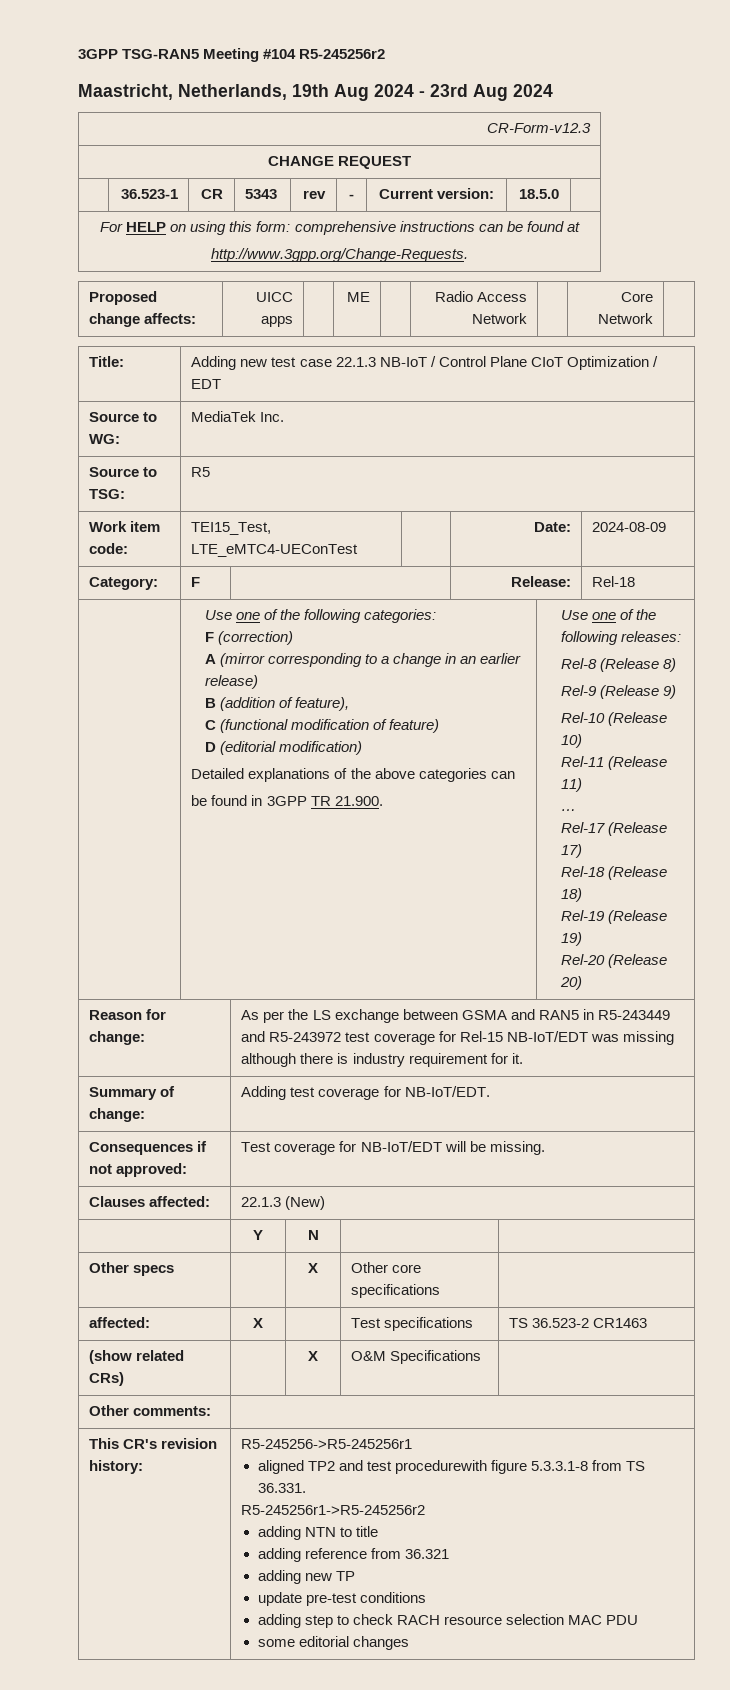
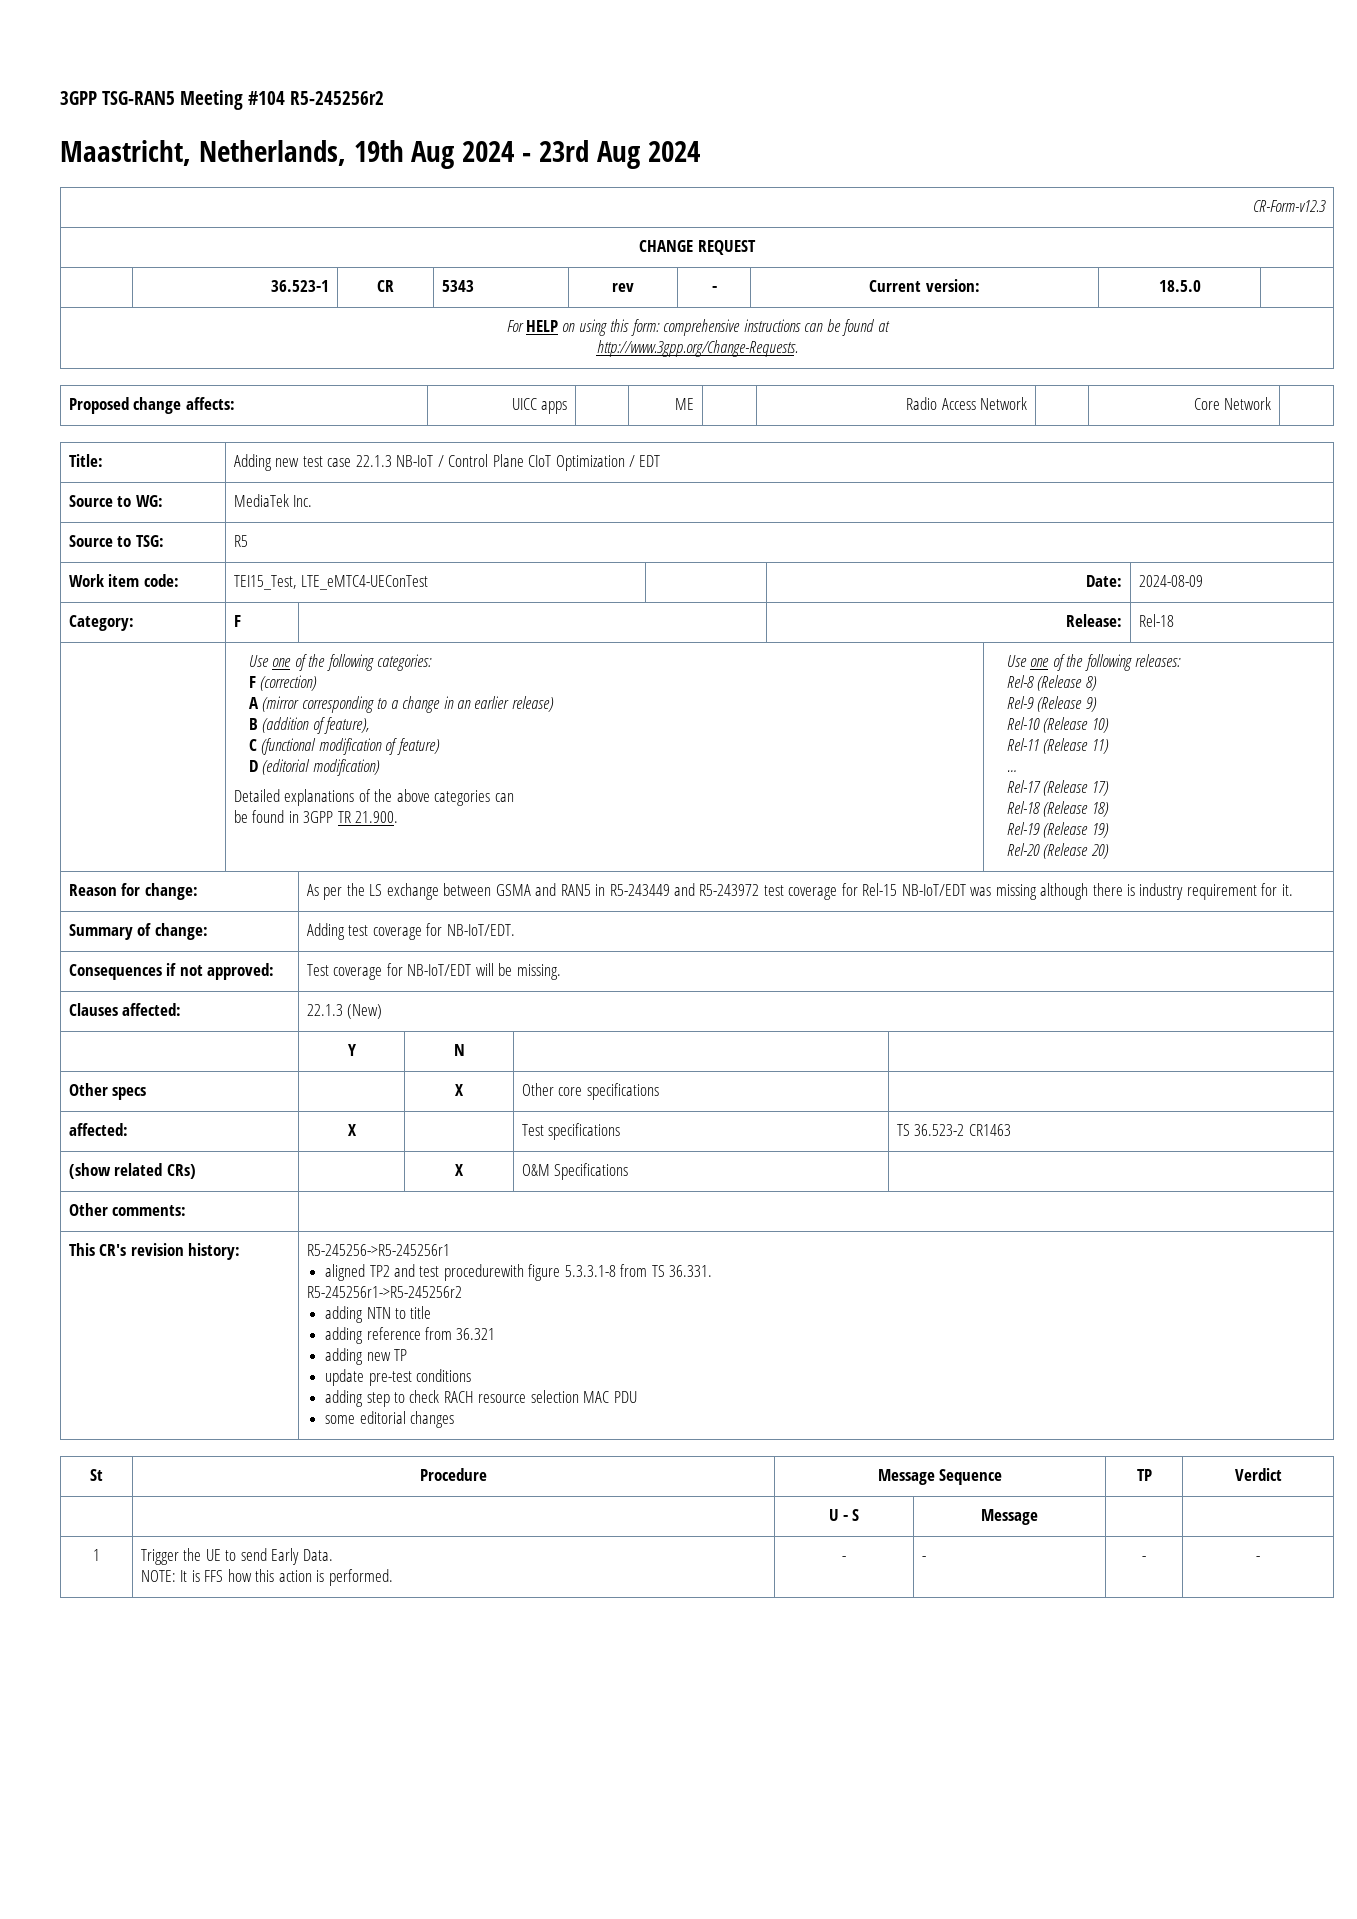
+ St | Procedure | Message Sequence | TP | Verdict
+ | | U - S | Message | |
+ 1 | Trigger the UE to send Early Data.
+ NOTE: It is FFS how this action is performed. | - | - | - | -

